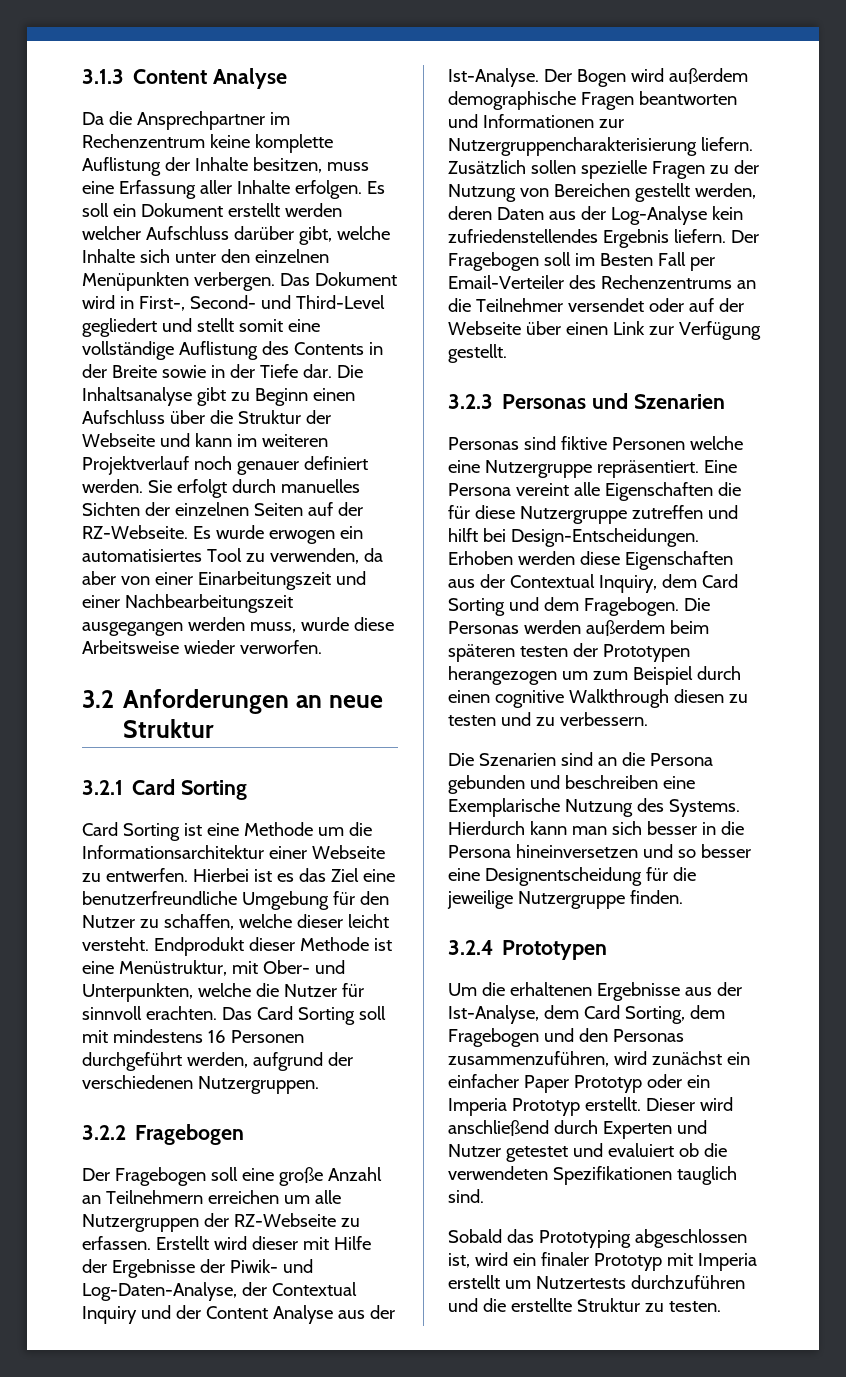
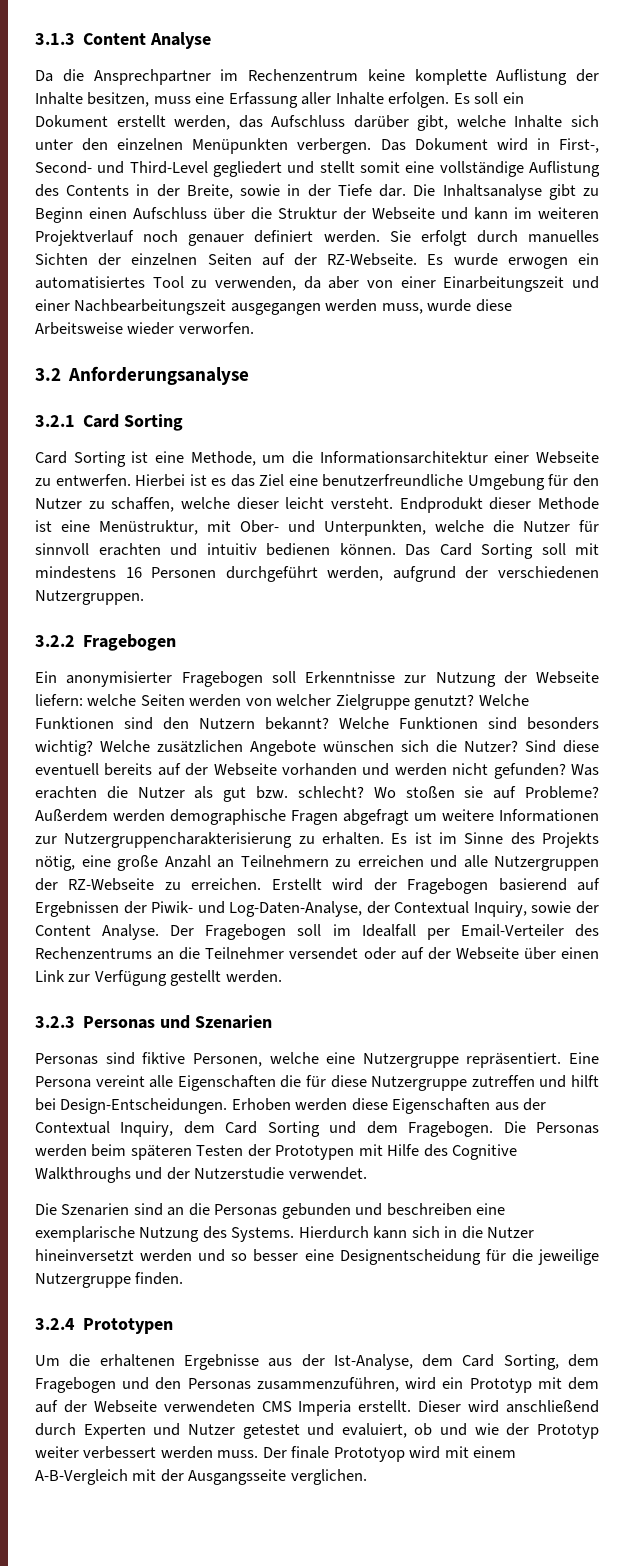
- Es soll ein Dokument erstellt werden welcher Aufschluss darüber gibt, welche Inhalte sich unter den einzelnen Menüpunkten verbergen.
+ Es soll ein Dokument erstellt werden, das Aufschluss darüber gibt, welche Inhalte sich unter den einzelnen Menüpunkten verbergen.
- Das Dokument wird in First-, Second- und Third-Level gegliedert und stellt somit eine vollständige Auflistung des Contents in der Breite sowie in der Tiefe dar.
+ Das Dokument wird in First-, Second- und Third-Level gegliedert und stellt somit eine vollständige Auflistung des Contents in der Breite, sowie in der Tiefe dar.
- 3.2 Anforderungen an neue Struktur
+ 3.2 Anforderungsanalyse
- Card Sorting ist eine Methode um die Informationsarchitektur einer Webseite zu entwerfen.
+ Card Sorting ist eine Methode, um die Informationsarchitektur einer Webseite zu entwerfen.
- Endprodukt dieser Methode ist eine Menüstruktur, mit Ober- und Unterpunkten, welche die Nutzer für sinnvoll erachten.
+ Endprodukt dieser Methode ist eine Menüstruktur, mit Ober- und Unterpunkten, welche die Nutzer für sinnvoll erachten und intuitiv bedienen können.
- Der Fragebogen soll eine große Anzahl an Teilnehmern erreichen um alle Nutzergruppen der RZ-Webseite zu erfassen.
+ Ein anonymisierter Fragebogen soll Erkenntnisse zur Nutzung der Webseite liefern: welche Seiten werden von welcher Zielgruppe genutzt? Welche Funktionen sind den Nutzern bekannt? Welche Funktionen sind besonders wichtig? Welche zusätzlichen Angebote wünschen sich die Nutzer? Sind diese eventuell bereits auf der Webseite vorhanden und werden nicht gefunden? Was erachten die Nutzer als gut bzw. schlecht? Wo stoßen sie auf Probleme? Außerdem werden demographische Fragen abgefragt um weitere Informationen zur Nutzergruppencharakterisierung zu erhalten. Es ist im Sinne des Projekts nötig, eine große Anzahl an Teilnehmern zu erreichen und alle Nutzergruppen der RZ-Webseite zu erreichen.
- Erstellt wird dieser mit Hilfe der Ergebnisse der Piwik- und Log-Daten-Analyse, der Contextual Inquiry und der Content Analyse aus der Ist-Analyse. Der Bogen wird außerdem demographische Fragen beantworten und Informationen zur Nutzergruppencharakterisierung liefern. Zusätzlich sollen spezielle Fragen zu der Nutzung von Bereichen gestellt werden, deren Daten aus der Log-Analyse kein zufriedenstellendes Ergebnis liefern.
+ Erstellt wird der Fragebogen basierend auf Ergebnissen der Piwik- und Log-Daten-Analyse, der Contextual Inquiry, sowie der Content Analyse.
- Der Fragebogen soll im Besten Fall per Email-Verteiler des Rechenzentrums an die Teilnehmer versendet oder auf der Webseite über einen Link zur Verfügung gestellt.
+ Der Fragebogen soll im Idealfall per Email-Verteiler des Rechenzentrums an die Teilnehmer versendet oder auf der Webseite über einen Link zur Verfügung gestellt werden.
- Personas sind fiktive Personen welche eine Nutzergruppe repräsentiert.
+ Personas sind fiktive Personen, welche eine Nutzergruppe repräsentiert.
- Die Personas werden außerdem beim späteren testen der Prototypen herangezogen um zum Beispiel durch einen cognitive Walkthrough diesen zu testen und zu verbessern.
+ Die Personas werden beim späteren Testen der Prototypen mit Hilfe des Cognitive Walkthroughs und der Nutzerstudie verwendet.
- Die Szenarien sind an die Persona gebunden und beschreiben eine Exemplarische Nutzung des Systems.
+ Die Szenarien sind an die Personas gebunden und beschreiben eine exemplarische Nutzung des Systems.
- Hierdurch kann man sich besser in die Persona hineinversetzen und so besser eine Designentscheidung für die jeweilige Nutzergruppe finden.
+ Hierdurch kann sich in die Nutzer hineinversetzt werden und so besser eine Designentscheidung für die jeweilige Nutzergruppe finden.
- Um die erhaltenen Ergebnisse aus der Ist-Analyse, dem Card Sorting, dem Fragebogen und den Personas zusammenzuführen, wird zunächst ein einfacher Paper Prototyp oder ein Imperia Prototyp erstellt.
+ Um die erhaltenen Ergebnisse aus der Ist-Analyse, dem Card Sorting, dem Fragebogen und den Personas zusammenzuführen, wird ein Prototyp mit dem auf der Webseite verwendeten CMS Imperia erstellt.
- Dieser wird anschließend durch Experten und Nutzer getestet und evaluiert ob die verwendeten Spezifikationen tauglich sind.
- Sobald das Prototyping abgeschlossen ist, wird ein finaler Prototyp mit Imperia erstellt um Nutzertests durchzuführen und die erstellte Struktur zu testen.
+ Dieser wird anschließend durch Experten und Nutzer getestet und evaluiert, ob und wie der Prototyp weiter verbessert werden muss. Der finale Prototyop wird mit einem A-B-Vergleich mit der Ausgangsseite verglichen.

